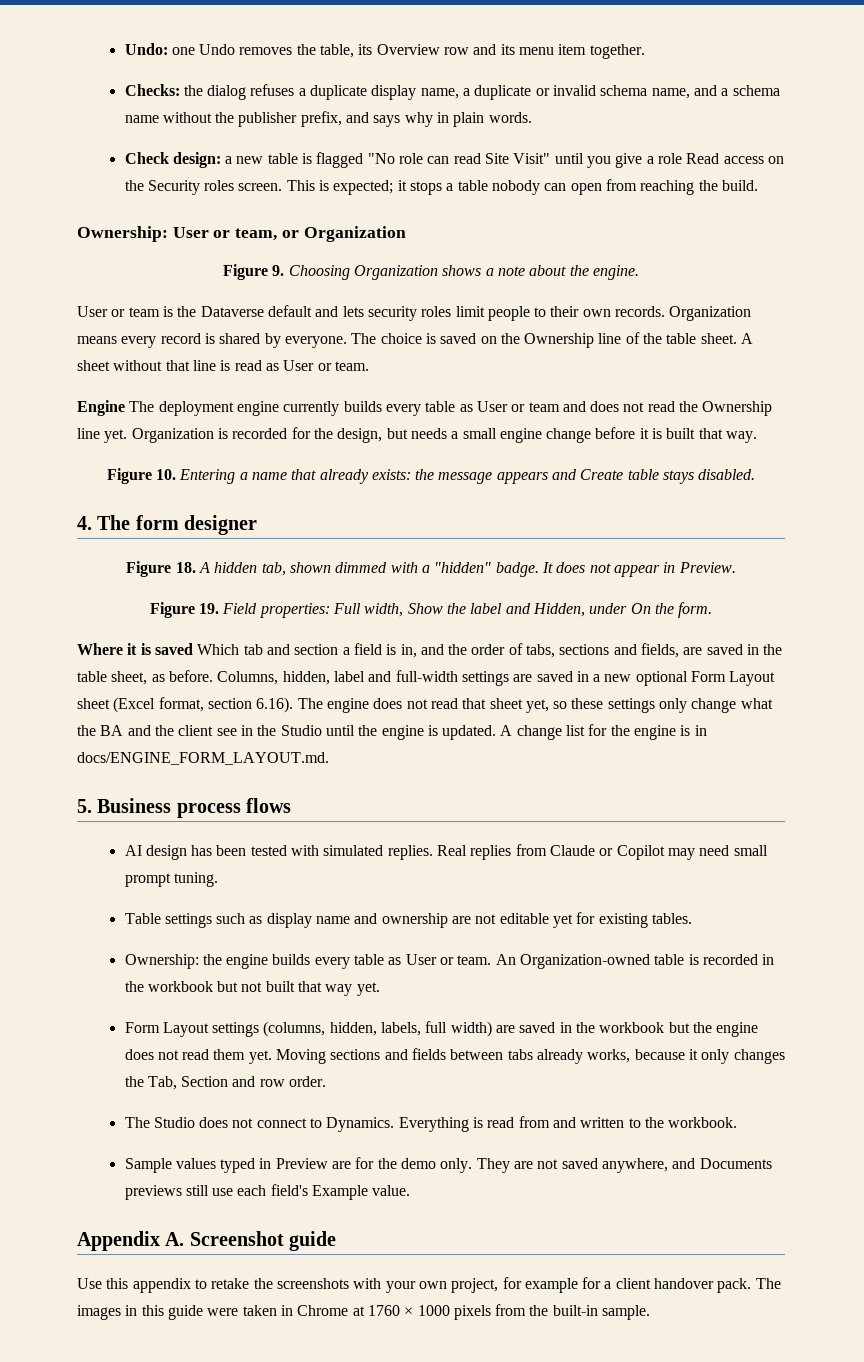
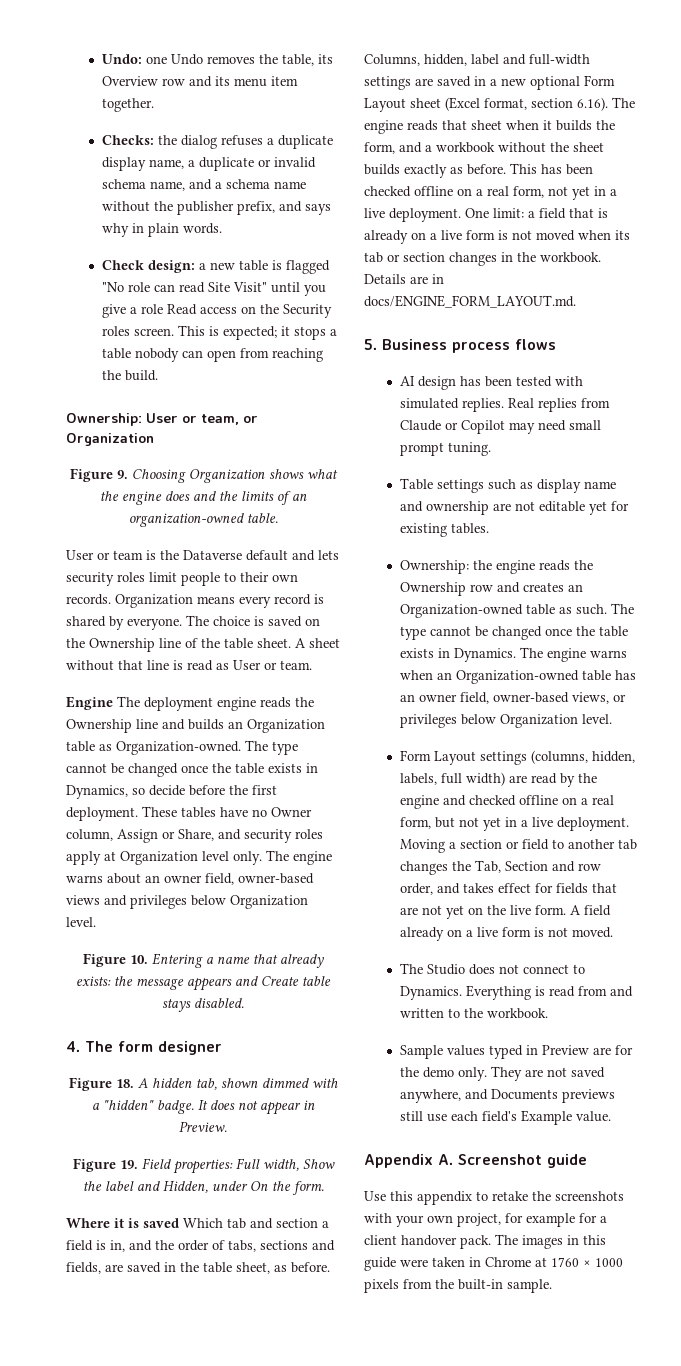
- Figure 9. Choosing Organization shows a note about the engine.
+ Figure 9. Choosing Organization shows what the engine does and the limits of an organization-owned table.
- Engine The deployment engine currently builds every table as User or team and does not read the Ownership line yet. Organization is recorded for the design, but needs a small engine change before it is built that way.
+ Engine The deployment engine reads the Ownership line and builds an Organization table as Organization-owned. The type cannot be changed once the table exists in Dynamics, so decide before the first deployment. These tables have no Owner column, Assign or Share, and security roles apply at Organization level only. The engine warns about an owner field, owner-based views and privileges below Organization level.
- Columns, hidden, label and full-width settings are saved in a new optional Form Layout sheet (Excel format, section 6.16). The engine does not read that sheet yet, so these settings only change what the BA and the client see in the Studio until the engine is updated. A change list for the engine is in docs/ENGINE_FORM_LAYOUT.md.
+ Columns, hidden, label and full-width settings are saved in a new optional Form Layout sheet (Excel format, section 6.16). The engine reads that sheet when it builds the form, and a workbook without the sheet builds exactly as before. This has been checked offline on a real form, not yet in a live deployment. One limit: a field that is already on a live form is not moved when its tab or section changes in the workbook. Details are in docs/ENGINE_FORM_LAYOUT.md.
- Ownership: the engine builds every table as User or team. An Organization-owned table is recorded in the workbook but not built that way yet.
+ Ownership: the engine reads the Ownership row and creates an Organization-owned table as such. The type cannot be changed once the table exists in Dynamics. The engine warns when an Organization-owned table has an owner field, owner-based views, or privileges below Organization level.
- Form Layout settings (columns, hidden, labels, full width) are saved in the workbook but the engine does not read them yet. Moving sections and fields between tabs already works, because it only changes the Tab, Section and row order.
+ Form Layout settings (columns, hidden, labels, full width) are read by the engine and checked offline on a real form, but not yet in a live deployment. Moving a section or field to another tab changes the Tab, Section and row order, and takes effect for fields that are not yet on the live form. A field already on a live form is not moved.

